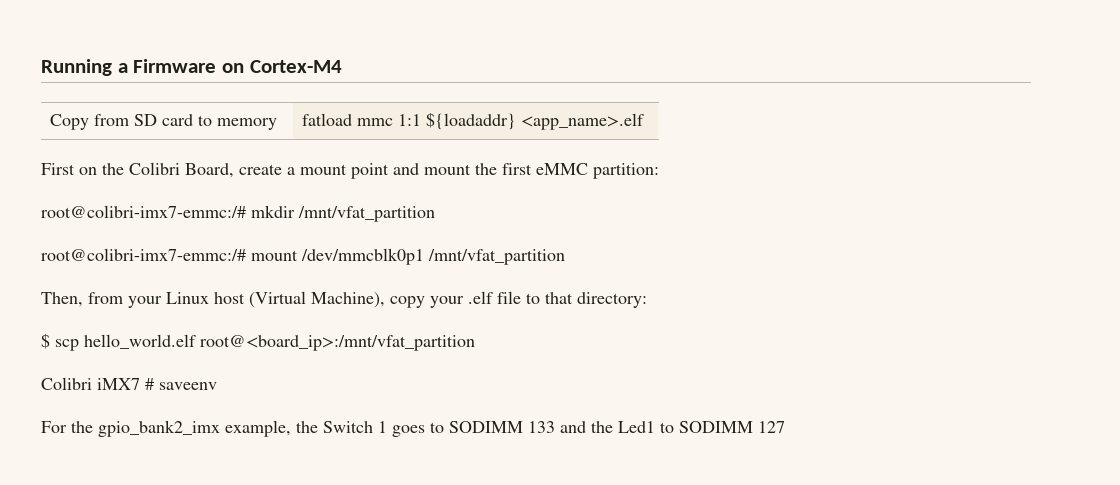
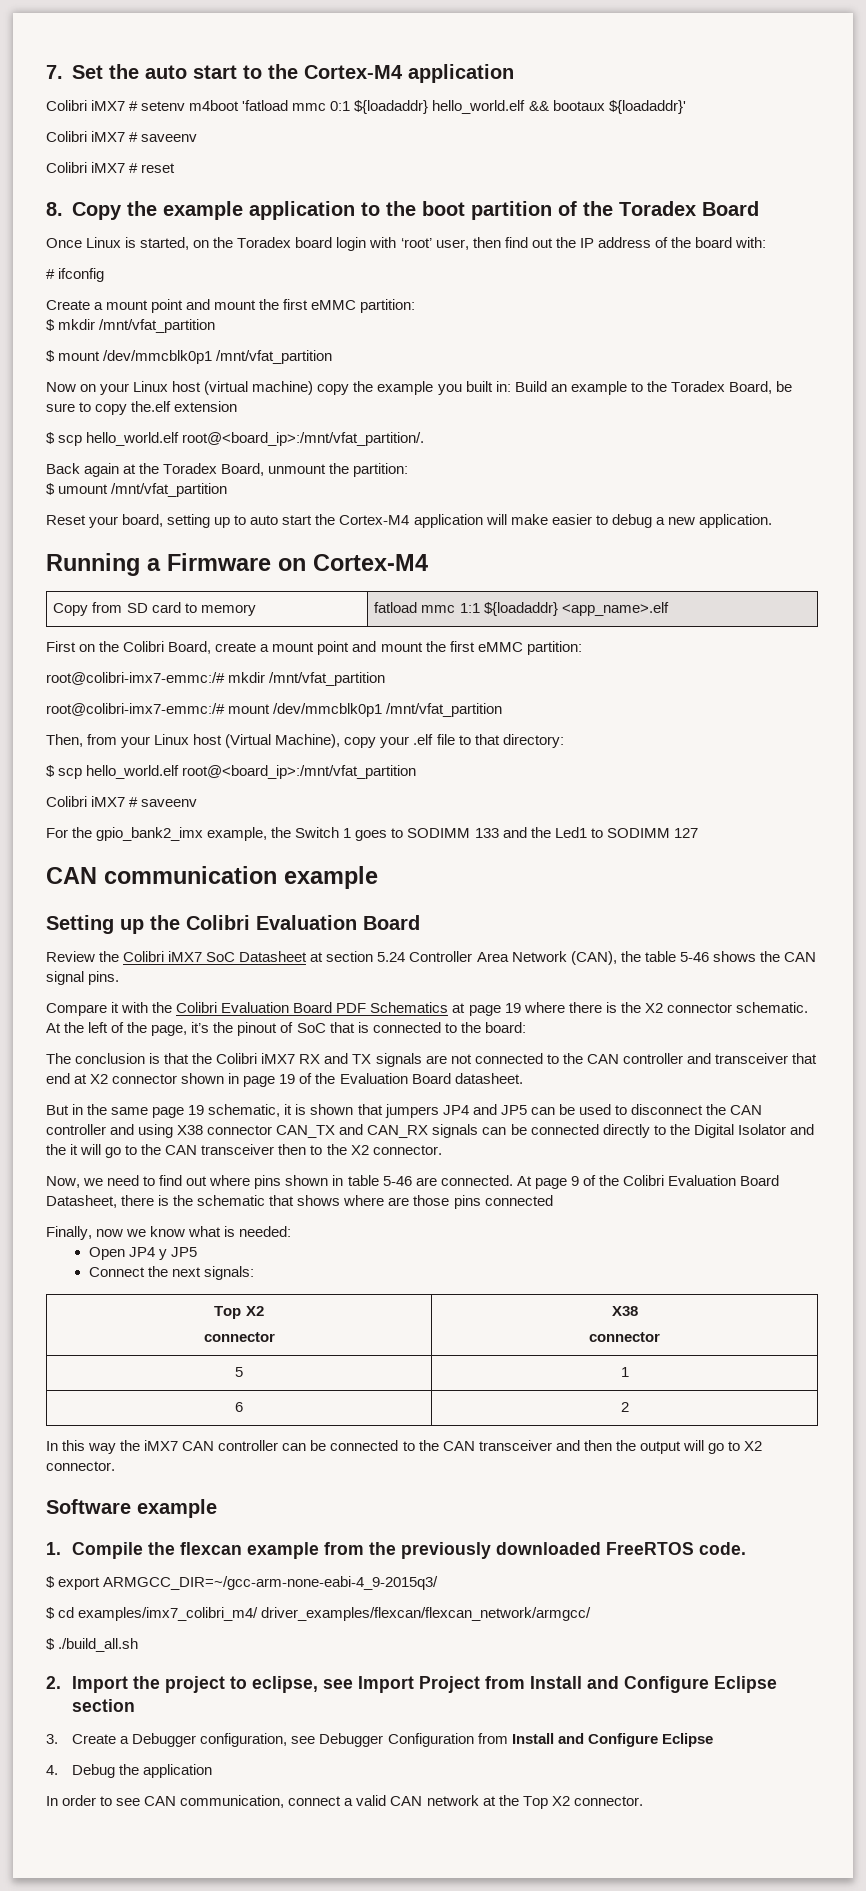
+ 7. Set the auto start to the Cortex-M4 application
+ Colibri iMX7 # setenv m4boot 'fatload mmc 0:1 ${loadaddr} hello_world.elf && bootaux ${loadaddr}'
+ Colibri iMX7 # saveenv
+ Colibri iMX7 # reset
+ 8. Copy the example application to the boot partition of the Toradex Board
+ Once Linux is started, on the Toradex board login with ‘root’ user, then find out the IP address of the board with:
+ # ifconfig
+ Create a mount point and mount the first eMMC partition:
+ $ mkdir /mnt/vfat_partition
+ $ mount /dev/mmcblk0p1 /mnt/vfat_partition
+ Now on your Linux host (virtual machine) copy the example you built in: Build an example to the Toradex Board, be sure to copy the.elf extension
+ $ scp hello_world.elf root@<board_ip>:/mnt/vfat_partition/.
+ Back again at the Toradex Board, unmount the partition:
+ $ umount /mnt/vfat_partition
+ Reset your board, setting up to auto start the Cortex-M4 application will make easier to debug a new application.
+ CAN communication example
+ Setting up the Colibri Evaluation Board
+ Review the Colibri iMX7 SoC Datasheet at section 5.24 Controller Area Network (CAN), the table 5-46 shows the CAN signal pins.
+ Compare it with the Colibri Evaluation Board PDF Schematics at page 19 where there is the X2 connector schematic. At the left of the page, it’s the pinout of SoC that is connected to the board:
+ The conclusion is that the Colibri iMX7 RX and TX signals are not connected to the CAN controller and transceiver that end at X2 connector shown in page 19 of the Evaluation Board datasheet.
+ But in the same page 19 schematic, it is shown that jumpers JP4 and JP5 can be used to disconnect the CAN controller and using X38 connector CAN_TX and CAN_RX signals can be connected directly to the Digital Isolator and the it will go to the CAN transceiver then to the X2 connector.
+ Now, we need to find out where pins shown in table 5-46 are connected. At page 9 of the Colibri Evaluation Board Datasheet, there is the schematic that shows where are those pins connected
+ Finally, now we know what is needed:
+ Open JP4 y JP5
+ Connect the next signals:
+ Top X2
+ connector | X38
+ connector
+ 5 | 1
+ 6 | 2
+ In this way the iMX7 CAN controller can be connected to the CAN transceiver and then the output will go to X2 connector.
+ Software example
+ 1. Compile the flexcan example from the previously downloaded FreeRTOS code.
+ $ export ARMGCC_DIR=~/gcc-arm-none-eabi-4_9-2015q3/
+ $ cd examples/imx7_colibri_m4/ driver_examples/flexcan/flexcan_network/armgcc/
+ $ ./build_all.sh
+ 2. Import the project to eclipse, see Import Project from Install and Configure Eclipse section
+ 3. Create a Debugger configuration, see Debugger Configuration from Install and Configure Eclipse
+ 4. Debug the application
+ In order to see CAN communication, connect a valid CAN network at the Top X2 connector.

